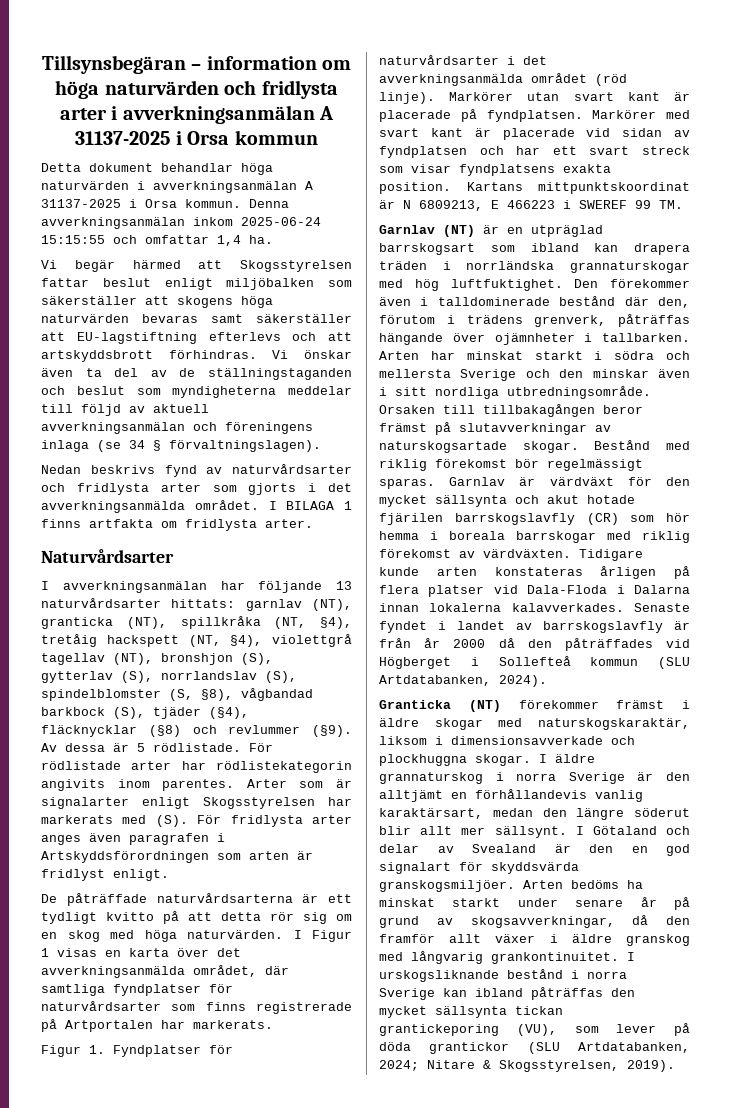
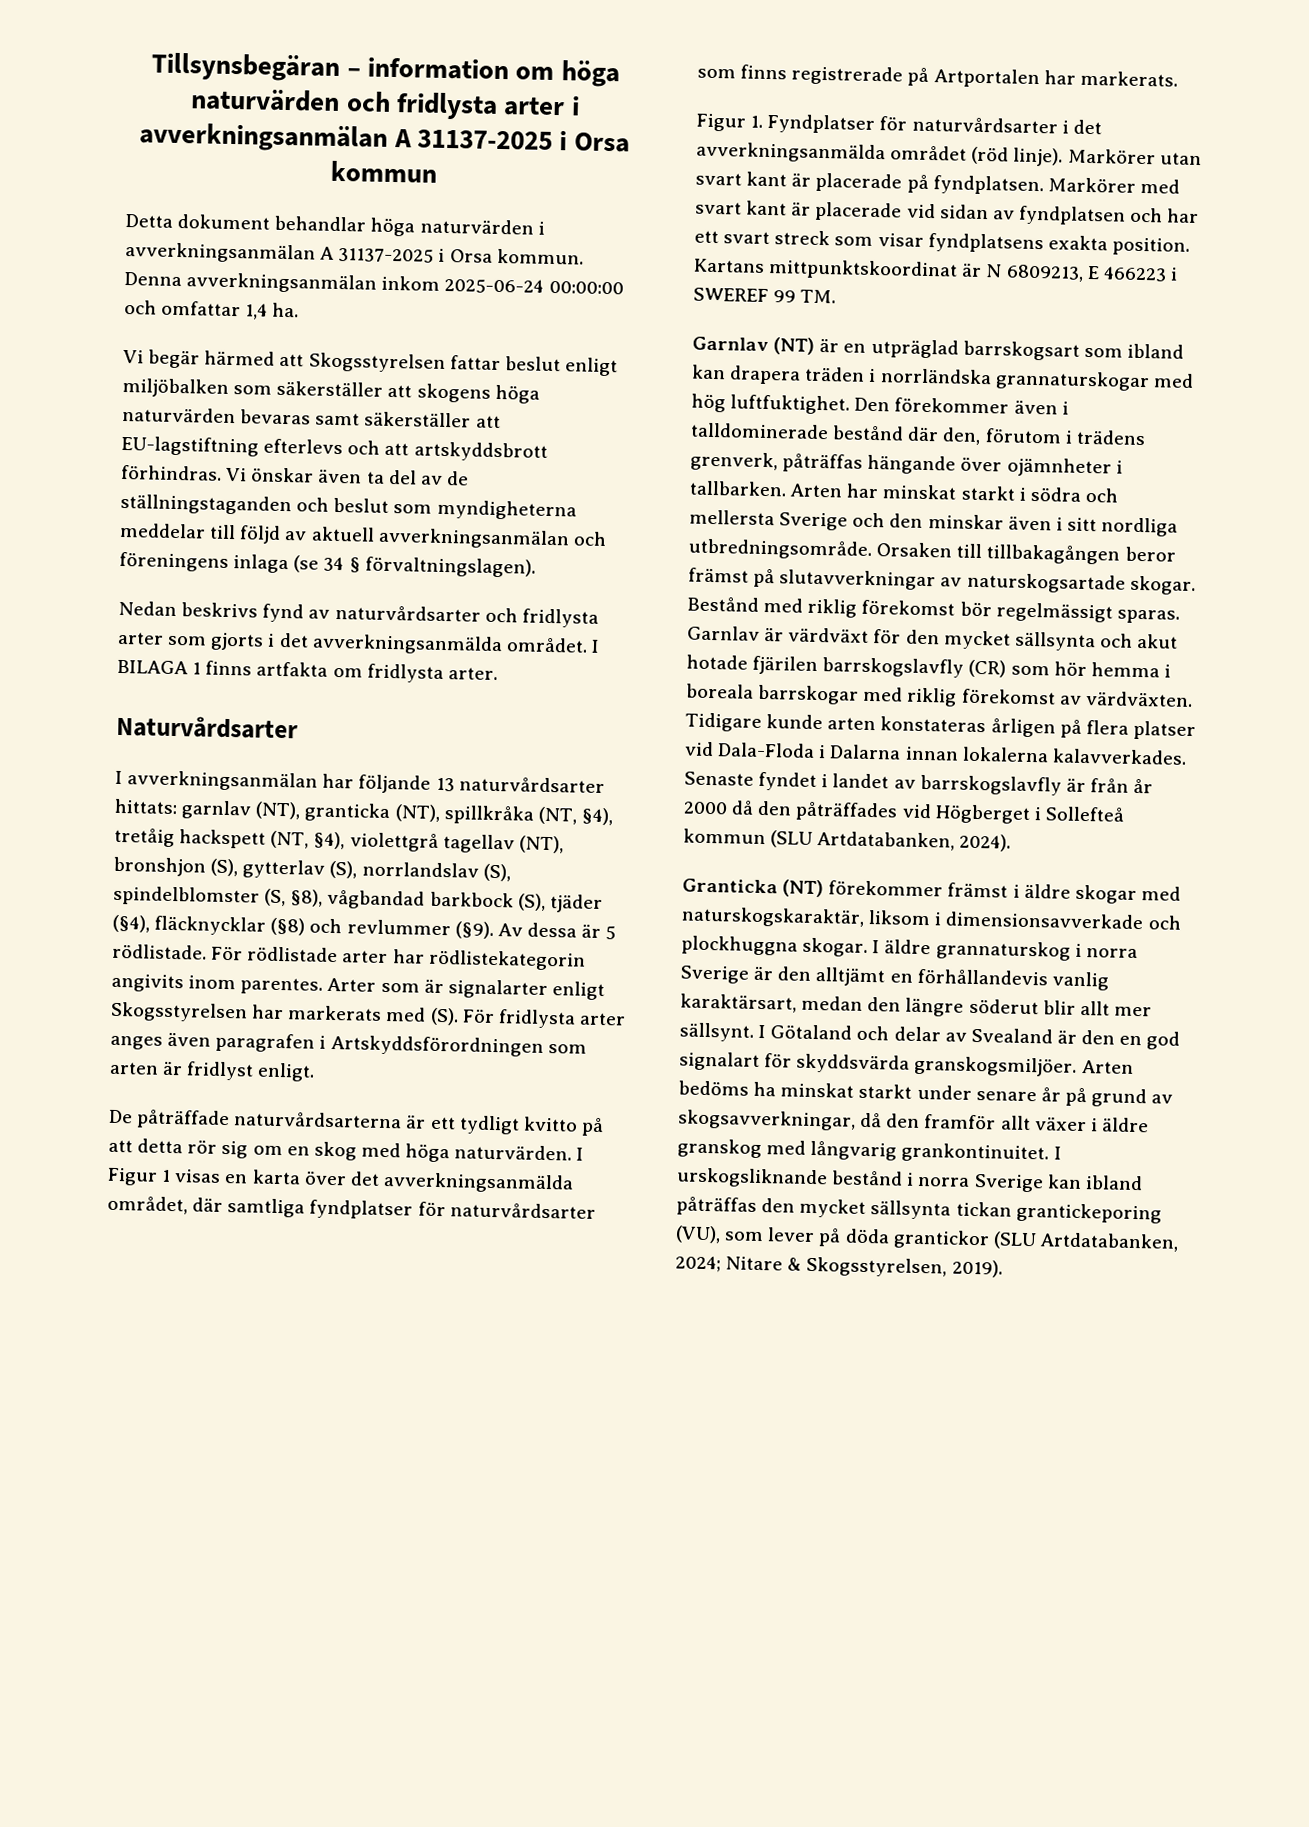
- Denna avverkningsanmälan inkom 2025-06-24 15:15:55 och omfattar 1,4 ha.
+ Denna avverkningsanmälan inkom 2025-06-24 00:00:00 och omfattar 1,4 ha.

